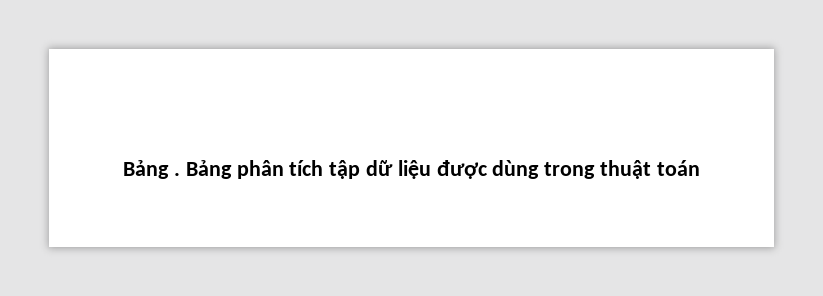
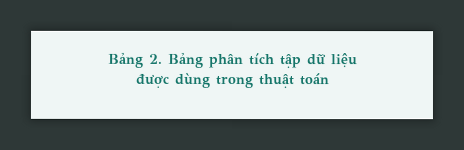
- Bảng . Bảng phân tích tập dữ liệu được dùng trong thuật toán
+ Bảng 2. Bảng phân tích tập dữ liệu được dùng trong thuật toán

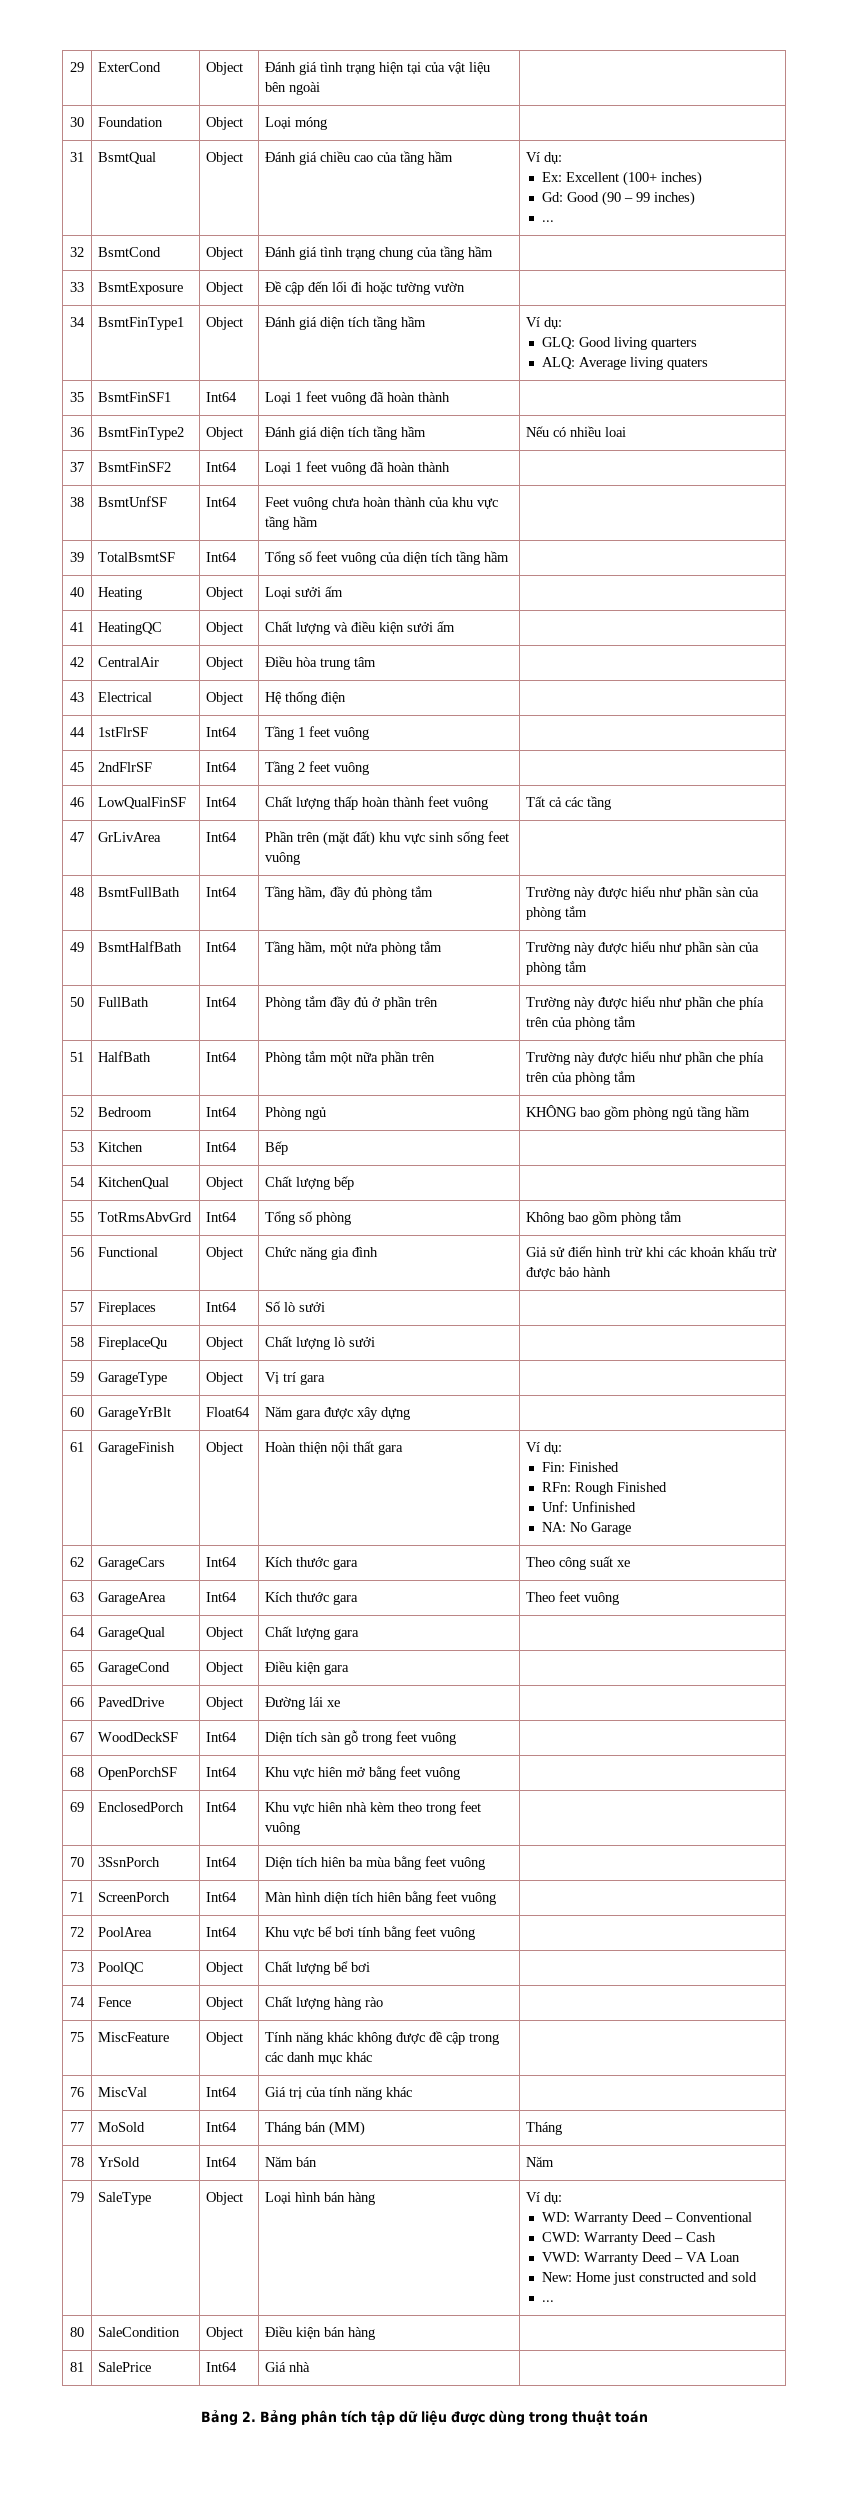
+ 29 | ExterCond | Object | Đánh giá tình trạng hiện tại của vật liệu bên ngoài |
+ 30 | Foundation | Object | Loại móng |
+ 31 | BsmtQual | Object | Đánh giá chiều cao của tầng hầm | Ví dụ:
+ Ex: Excellent (100+ inches)
+ Gd: Good (90 – 99 inches)
+ ...
+ 32 | BsmtCond | Object | Đánh giá tình trạng chung của tầng hầm |
+ 33 | BsmtExposure | Object | Đề cập đến lối đi hoặc tường vườn |
+ 34 | BsmtFinType1 | Object | Đánh giá diện tích tầng hầm | Ví dụ:
+ GLQ: Good living quarters
+ ALQ: Average living quaters
+ 35 | BsmtFinSF1 | Int64 | Loại 1 feet vuông đã hoàn thành |
+ 36 | BsmtFinType2 | Object | Đánh giá diện tích tầng hầm | Nếu có nhiều loai
+ 37 | BsmtFinSF2 | Int64 | Loại 1 feet vuông đã hoàn thành |
+ 38 | BsmtUnfSF | Int64 | Feet vuông chưa hoàn thành của khu vực tầng hầm |
+ 39 | TotalBsmtSF | Int64 | Tổng số feet vuông của diện tích tầng hầm |
+ 40 | Heating | Object | Loại sưởi ấm |
+ 41 | HeatingQC | Object | Chất lượng và điều kiện sưởi ấm |
+ 42 | CentralAir | Object | Điều hòa trung tâm |
+ 43 | Electrical | Object | Hệ thống điện |
+ 44 | 1stFlrSF | Int64 | Tầng 1 feet vuông |
+ 45 | 2ndFlrSF | Int64 | Tầng 2 feet vuông |
+ 46 | LowQualFinSF | Int64 | Chất lượng thấp hoàn thành feet vuông | Tất cả các tầng
+ 47 | GrLivArea | Int64 | Phần trên (mặt đất) khu vực sinh sống feet vuông |
+ 48 | BsmtFullBath | Int64 | Tầng hầm, đầy đủ phòng tắm | Trường này được hiểu như phần sàn của phòng tắm
+ 49 | BsmtHalfBath | Int64 | Tầng hầm, một nửa phòng tắm | Trường này được hiểu như phần sàn của phòng tắm
+ 50 | FullBath | Int64 | Phòng tắm đầy đủ ở phần trên | Trường này được hiểu như phần che phía trên của phòng tắm
+ 51 | HalfBath | Int64 | Phòng tắm một nữa phần trên | Trường này được hiểu như phần che phía trên của phòng tắm
+ 52 | Bedroom | Int64 | Phòng ngủ | KHÔNG bao gồm phòng ngủ tầng hầm
+ 53 | Kitchen | Int64 | Bếp |
+ 54 | KitchenQual | Object | Chất lượng bếp |
+ 55 | TotRmsAbvGrd | Int64 | Tổng số phòng | Không bao gồm phòng tắm
+ 56 | Functional | Object | Chức năng gia đình | Giả sử điển hình trừ khi các khoản khấu trừ được bảo hành
+ 57 | Fireplaces | Int64 | Số lò sưởi |
+ 58 | FireplaceQu | Object | Chất lượng lò sưởi |
+ 59 | GarageType | Object | Vị trí gara |
+ 60 | GarageYrBlt | Float64 | Năm gara được xây dựng |
+ 61 | GarageFinish | Object | Hoàn thiện nội thất gara | Ví dụ:
+ Fin: Finished
+ RFn: Rough Finished
+ Unf: Unfinished
+ NA: No Garage
+ 62 | GarageCars | Int64 | Kích thước gara | Theo công suất xe
+ 63 | GarageArea | Int64 | Kích thước gara | Theo feet vuông
+ 64 | GarageQual | Object | Chất lượng gara |
+ 65 | GarageCond | Object | Điều kiện gara |
+ 66 | PavedDrive | Object | Đường lái xe |
+ 67 | WoodDeckSF | Int64 | Diện tích sàn gỗ trong feet vuông |
+ 68 | OpenPorchSF | Int64 | Khu vực hiên mở bằng feet vuông |
+ 69 | EnclosedPorch | Int64 | Khu vực hiên nhà kèm theo trong feet vuông |
+ 70 | 3SsnPorch | Int64 | Diện tích hiên ba mùa bằng feet vuông |
+ 71 | ScreenPorch | Int64 | Màn hình diện tích hiên bằng feet vuông |
+ 72 | PoolArea | Int64 | Khu vực bể bơi tính bằng feet vuông |
+ 73 | PoolQC | Object | Chất lượng bể bơi |
+ 74 | Fence | Object | Chất lượng hàng rào |
+ 75 | MiscFeature | Object | Tính năng khác không được đề cập trong các danh mục khác |
+ 76 | MiscVal | Int64 | Giá trị của tính năng khác |
+ 77 | MoSold | Int64 | Tháng bán (MM) | Tháng
+ 78 | YrSold | Int64 | Năm bán | Năm
+ 79 | SaleType | Object | Loại hình bán hàng | Ví dụ:
+ WD: Warranty Deed – Conventional
+ CWD: Warranty Deed – Cash
+ VWD: Warranty Deed – VA Loan
+ New: Home just constructed and sold
+ ...
+ 80 | SaleCondition | Object | Điều kiện bán hàng |
+ 81 | SalePrice | Int64 | Giá nhà |

